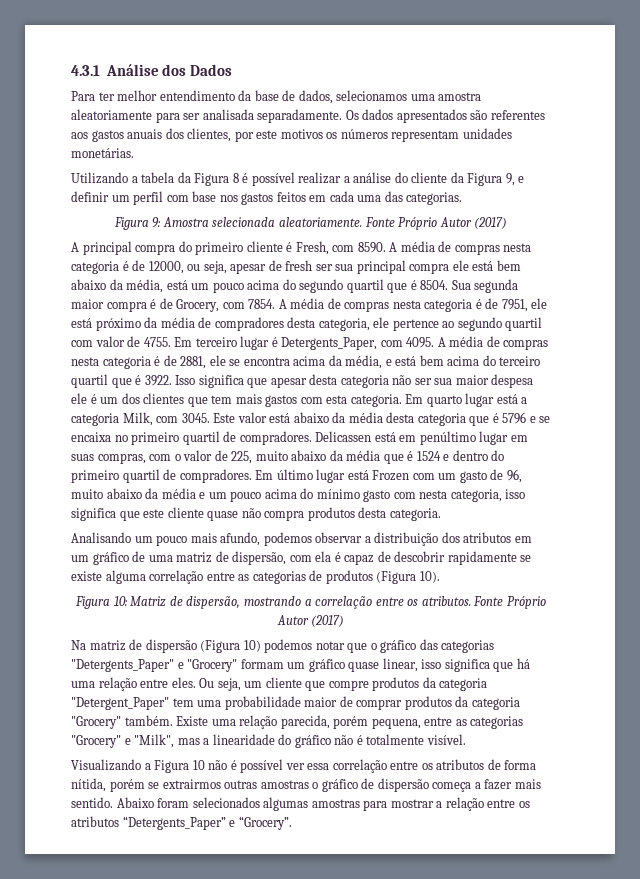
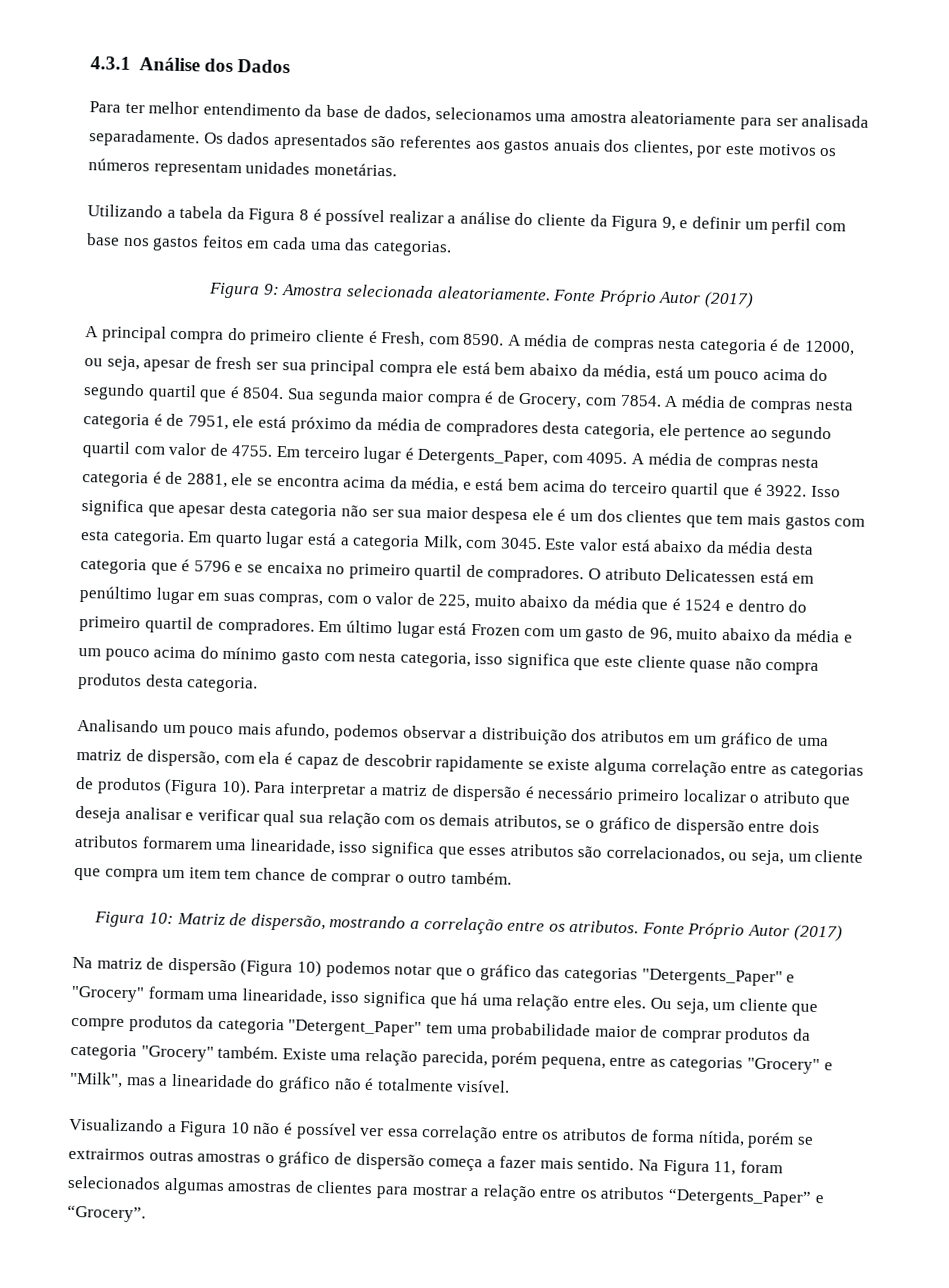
- Delicassen está em penúltimo lugar em suas compras, com o valor de 225, muito abaixo da média que é 1524 e dentro do primeiro quartil de compradores.
+ O atributo Delicatessen está em penúltimo lugar em suas compras, com o valor de 225, muito abaixo da média que é 1524 e dentro do primeiro quartil de compradores.
+ Para interpretar a matriz de dispersão é necessário primeiro localizar o atributo que deseja analisar e verificar qual sua relação com os demais atributos, se o gráfico de dispersão entre dois atributos formarem uma linearidade, isso significa que esses atributos são correlacionados, ou seja, um cliente que compra um item tem chance de comprar o outro também.
- Na matriz de dispersão (Figura 10) podemos notar que o gráfico das categorias "Detergents_Paper" e "Grocery" formam um gráfico quase linear, isso significa que há uma relação entre eles.
+ Na matriz de dispersão (Figura 10) podemos notar que o gráfico das categorias "Detergents_Paper" e "Grocery" formam uma linearidade, isso significa que há uma relação entre eles.
- Abaixo foram selecionados algumas amostras para mostrar a relação entre os atributos “Detergents_Paper” e “Grocery”.
+ Na Figura 11, foram selecionados algumas amostras de clientes para mostrar a relação entre os atributos “Detergents_Paper” e “Grocery”.

